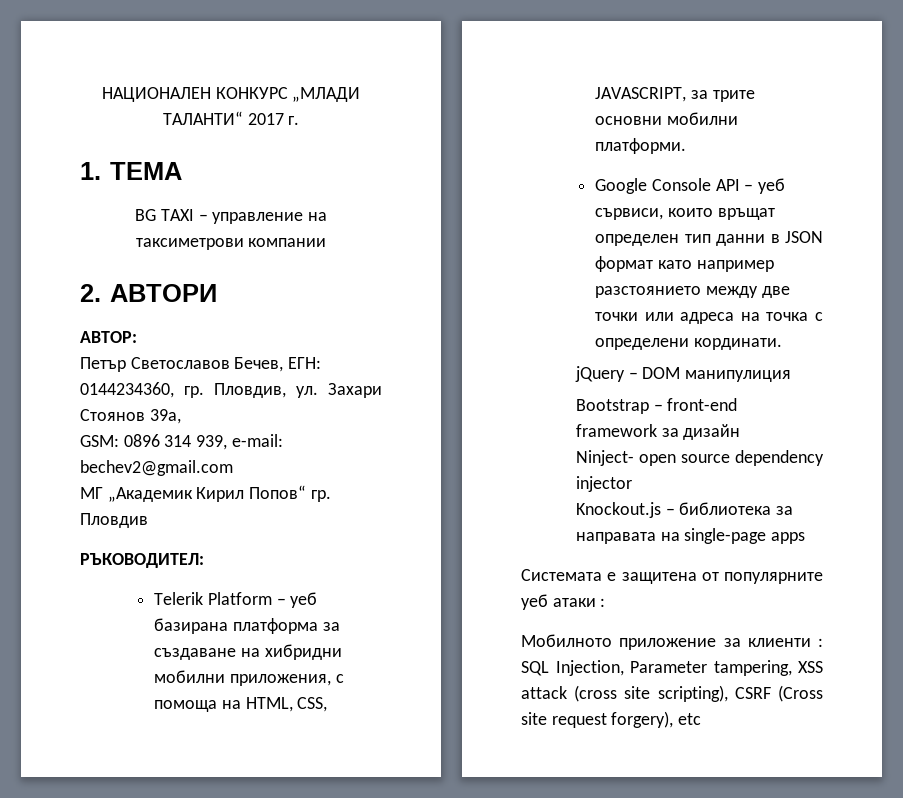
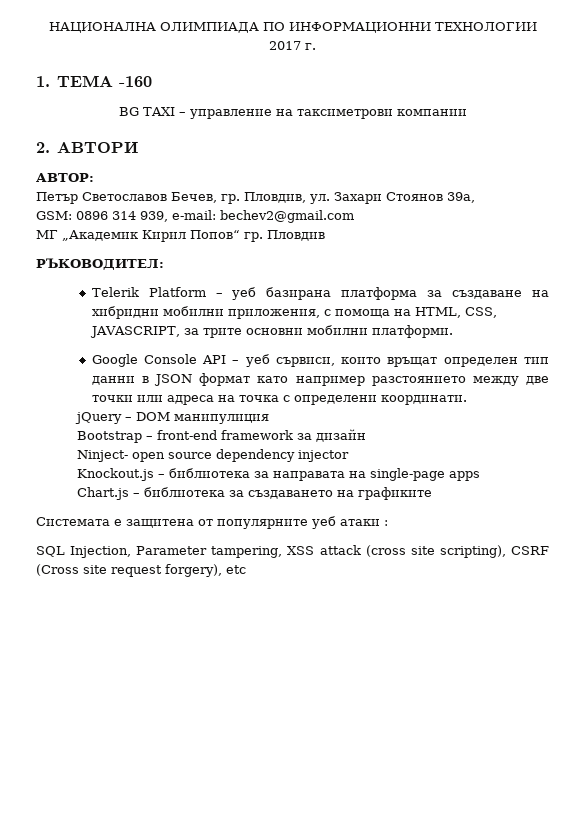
- НАЦИОНАЛЕН КОНКУРС „МЛАДИ ТАЛАНТИ“ 2017 г.
+ НАЦИОНАЛНА ОЛИМПИАДА ПО ИНФОРМАЦИОННИ ТЕХНОЛОГИИ 2017 г.
- 1. ТЕМА
+ 1. ТЕМА -160
- Петър Светославов Бечев, ЕГН: 0144234360, гр.
+ Петър Светославов Бечев, гр.
- Google Console API – уеб сървиси, които връщат определен тип данни в JSON формат като например разстоянието между две точки или адреса на точка с определени кординати.
+ Google Console API – уеб сървиси, които връщат определен тип данни в JSON формат като например разстоянието между две точки или адреса на точка с определени координати.
+ Chart.js – библиотека за създаването на графиките
- Мобилното приложение за клиенти : SQL Injection, Parameter tampering, XSS attack (cross site scripting), CSRF (Cross site request forgery), etc
+ SQL Injection, Parameter tampering, XSS attack (cross site scripting), CSRF (Cross site request forgery), etc

